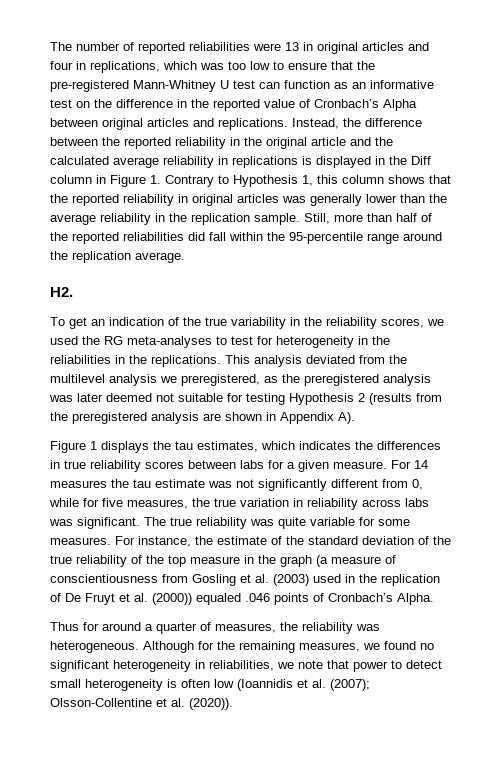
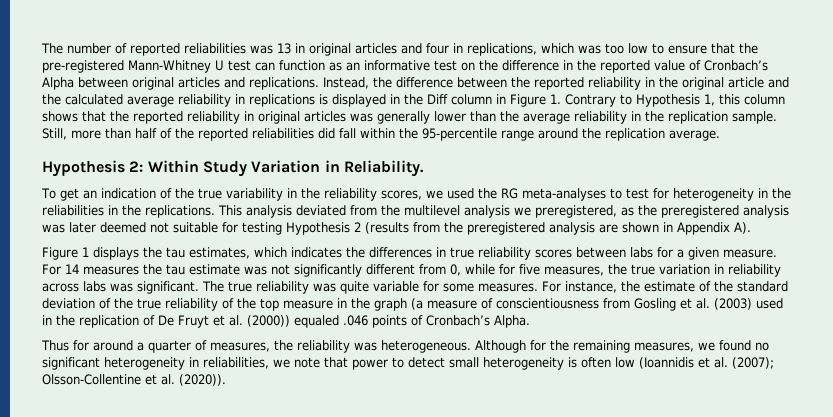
- The number of reported reliabilities were 13 in original articles and four in replications, which was too low to ensure that the pre-registered Mann-Whitney U test can function as an informative test on the difference in the reported value of Cronbach’s Alpha between original articles and replications.
+ The number of reported reliabilities was 13 in original articles and four in replications, which was too low to ensure that the pre-registered Mann-Whitney U test can function as an informative test on the difference in the reported value of Cronbach’s Alpha between original articles and replications.
- H2.
+ Hypothesis 2: Within Study Variation in Reliability.

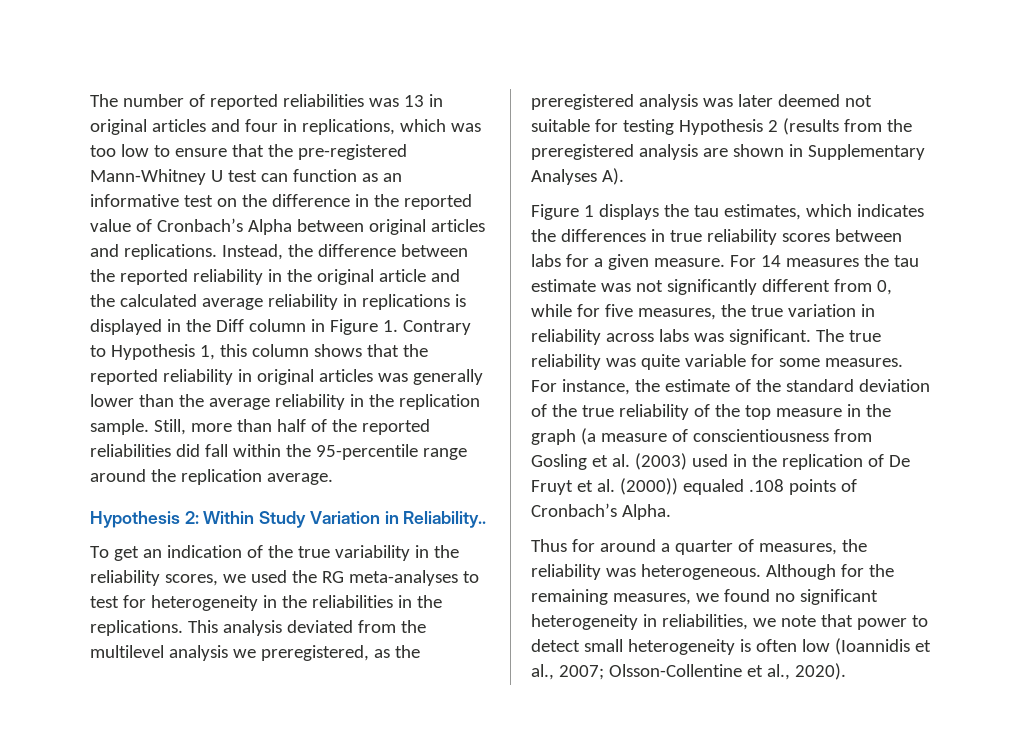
- Hypothesis 2: Within Study Variation in Reliability.
+ Hypothesis 2: Within Study Variation in Reliability..
- This analysis deviated from the multilevel analysis we preregistered, as the preregistered analysis was later deemed not suitable for testing Hypothesis 2 (results from the preregistered analysis are shown in Appendix A).
+ This analysis deviated from the multilevel analysis we preregistered, as the preregistered analysis was later deemed not suitable for testing Hypothesis 2 (results from the preregistered analysis are shown in Supplementary Analyses A).
- For instance, the estimate of the standard deviation of the true reliability of the top measure in the graph (a measure of conscientiousness from Gosling et al. (2003) used in the replication of De Fruyt et al. (2000)) equaled .046 points of Cronbach’s Alpha.
+ For instance, the estimate of the standard deviation of the true reliability of the top measure in the graph (a measure of conscientiousness from Gosling et al. (2003) used in the replication of De Fruyt et al. (2000)) equaled .108 points of Cronbach’s Alpha.
- Although for the remaining measures, we found no significant heterogeneity in reliabilities, we note that power to detect small heterogeneity is often low (Ioannidis et al. (2007); Olsson-Collentine et al. (2020)).
+ Although for the remaining measures, we found no significant heterogeneity in reliabilities, we note that power to detect small heterogeneity is often low (Ioannidis et al., 2007; Olsson-Collentine et al., 2020).

